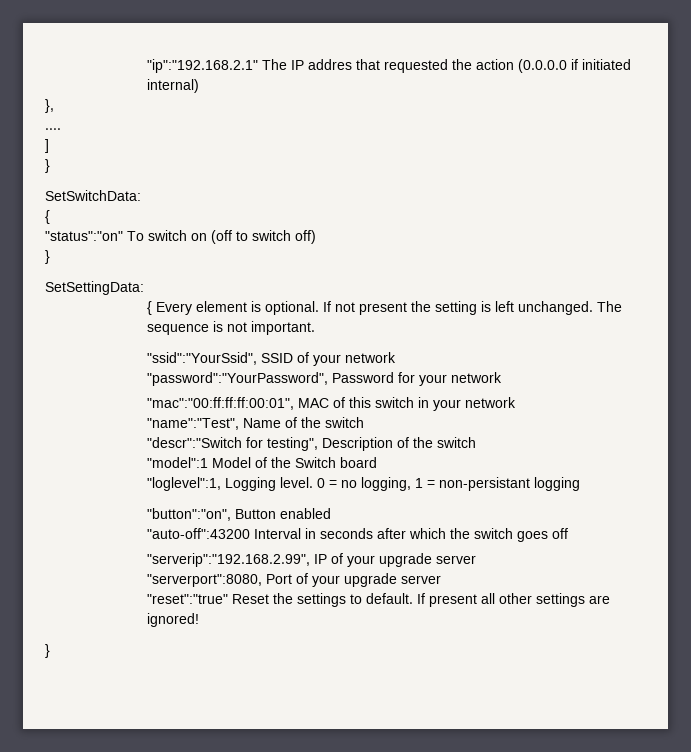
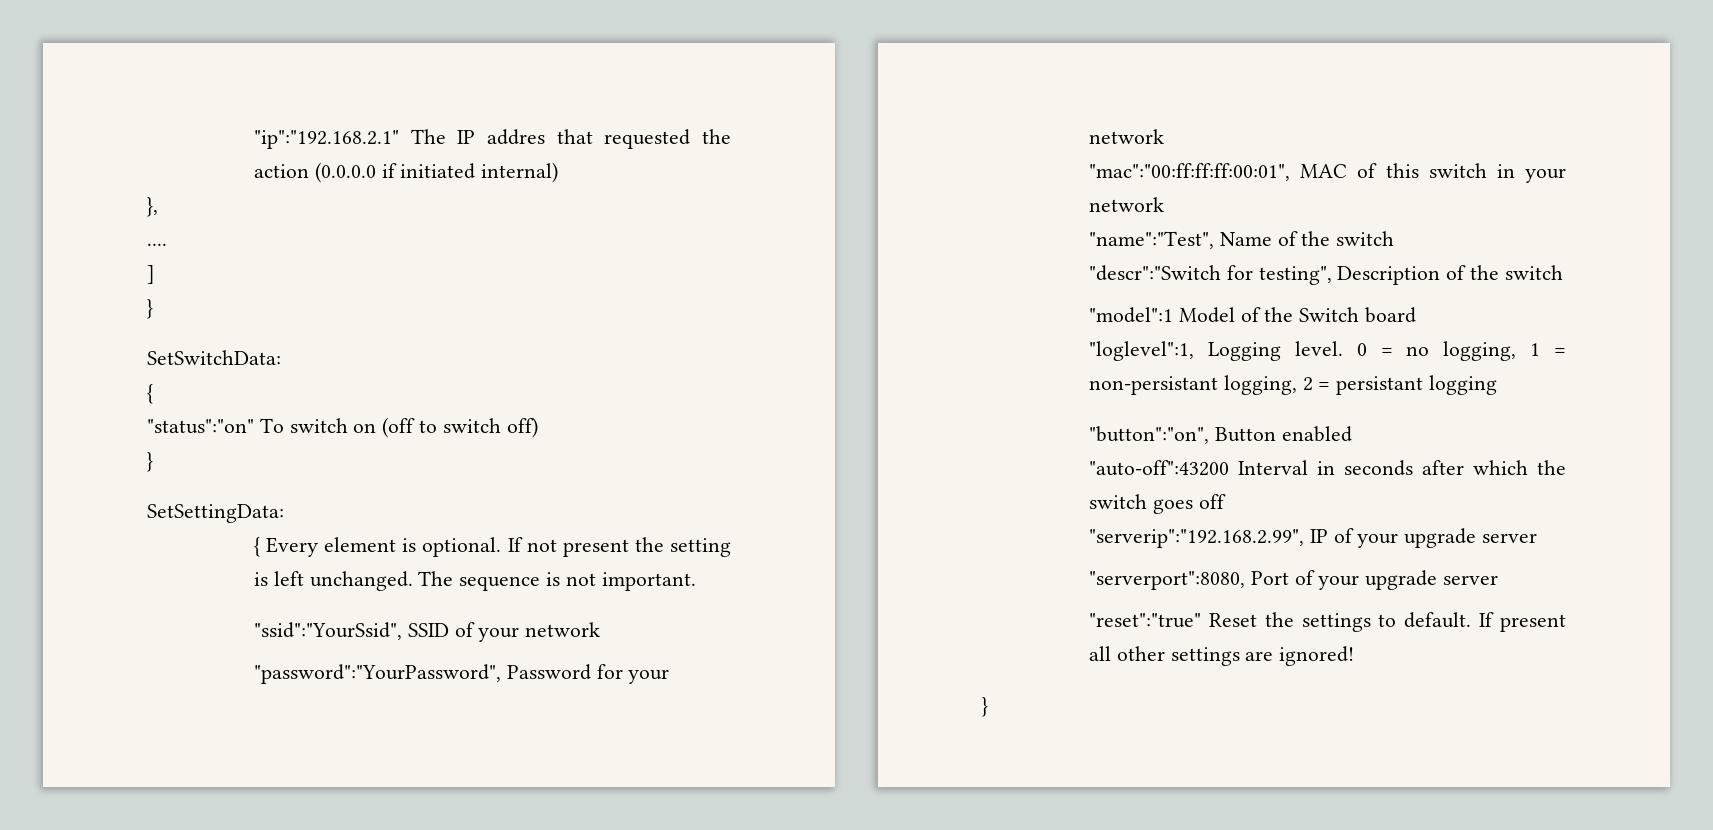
- 0 = no logging, 1 = non-persistant logging
+ 0 = no logging, 1 = non-persistant logging, 2 = persistant logging

